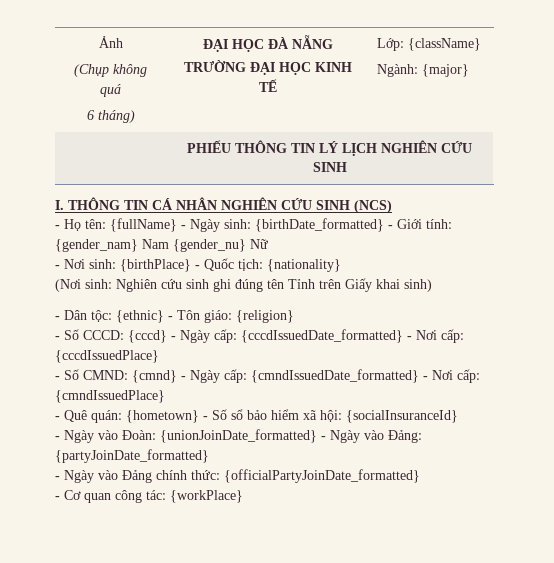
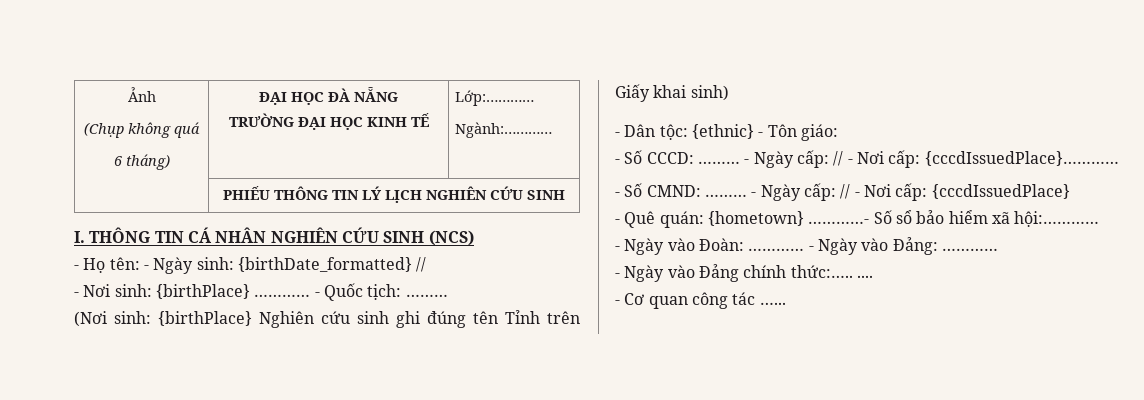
  Ảnh
  (Chụp không quá
  6 tháng) | ĐẠI HỌC ĐÀ NẴNG
- TRƯỜNG ĐẠI HỌC KINH TẾ | Lớp: {className}
- Ngành: {major}
+ TRƯỜNG ĐẠI HỌC KINH TẾ | Lớp:…………
+ Ngành:…………
- - Họ tên: {fullName} - Ngày sinh: {birthDate_formatted} - Giới tính: {gender_nam} Nam {gender_nu} Nữ
+ - Họ tên: - Ngày sinh: {birthDate_formatted} //
- - Nơi sinh: {birthPlace} - Quốc tịch: {nationality}
+ - Nơi sinh: {birthPlace} ………… - Quốc tịch: ………
- (Nơi sinh: Nghiên cứu sinh ghi đúng tên Tỉnh trên Giấy khai sinh)
+ (Nơi sinh: {birthPlace} Nghiên cứu sinh ghi đúng tên Tỉnh trên Giấy khai sinh)
- - Dân tộc: {ethnic} - Tôn giáo: {religion}
+ - Dân tộc: {ethnic} - Tôn giáo:
- - Số CCCD: {cccd} - Ngày cấp: {cccdIssuedDate_formatted} - Nơi cấp: {cccdIssuedPlace}
- - Số CMND: {cmnd} - Ngày cấp: {cmndIssuedDate_formatted} - Nơi cấp: {cmndIssuedPlace}
+ - Số CCCD: ……… - Ngày cấp: // - Nơi cấp: {cccdIssuedPlace}…………
+ - Số CMND: ……… - Ngày cấp: // - Nơi cấp: {cccdIssuedPlace}
- - Quê quán: {hometown} - Số sổ bảo hiểm xã hội: {socialInsuranceId}
+ - Quê quán: {hometown} …………- Số sổ bảo hiểm xã hội:…………
- - Ngày vào Đoàn: {unionJoinDate_formatted} - Ngày vào Đảng: {partyJoinDate_formatted}
+ - Ngày vào Đoàn: ………… - Ngày vào Đảng: …………
- - Ngày vào Đảng chính thức: {officialPartyJoinDate_formatted}
+ - Ngày vào Đảng chính thức:….. ....
- - Cơ quan công tác: {workPlace}
+ - Cơ quan công tác …...

